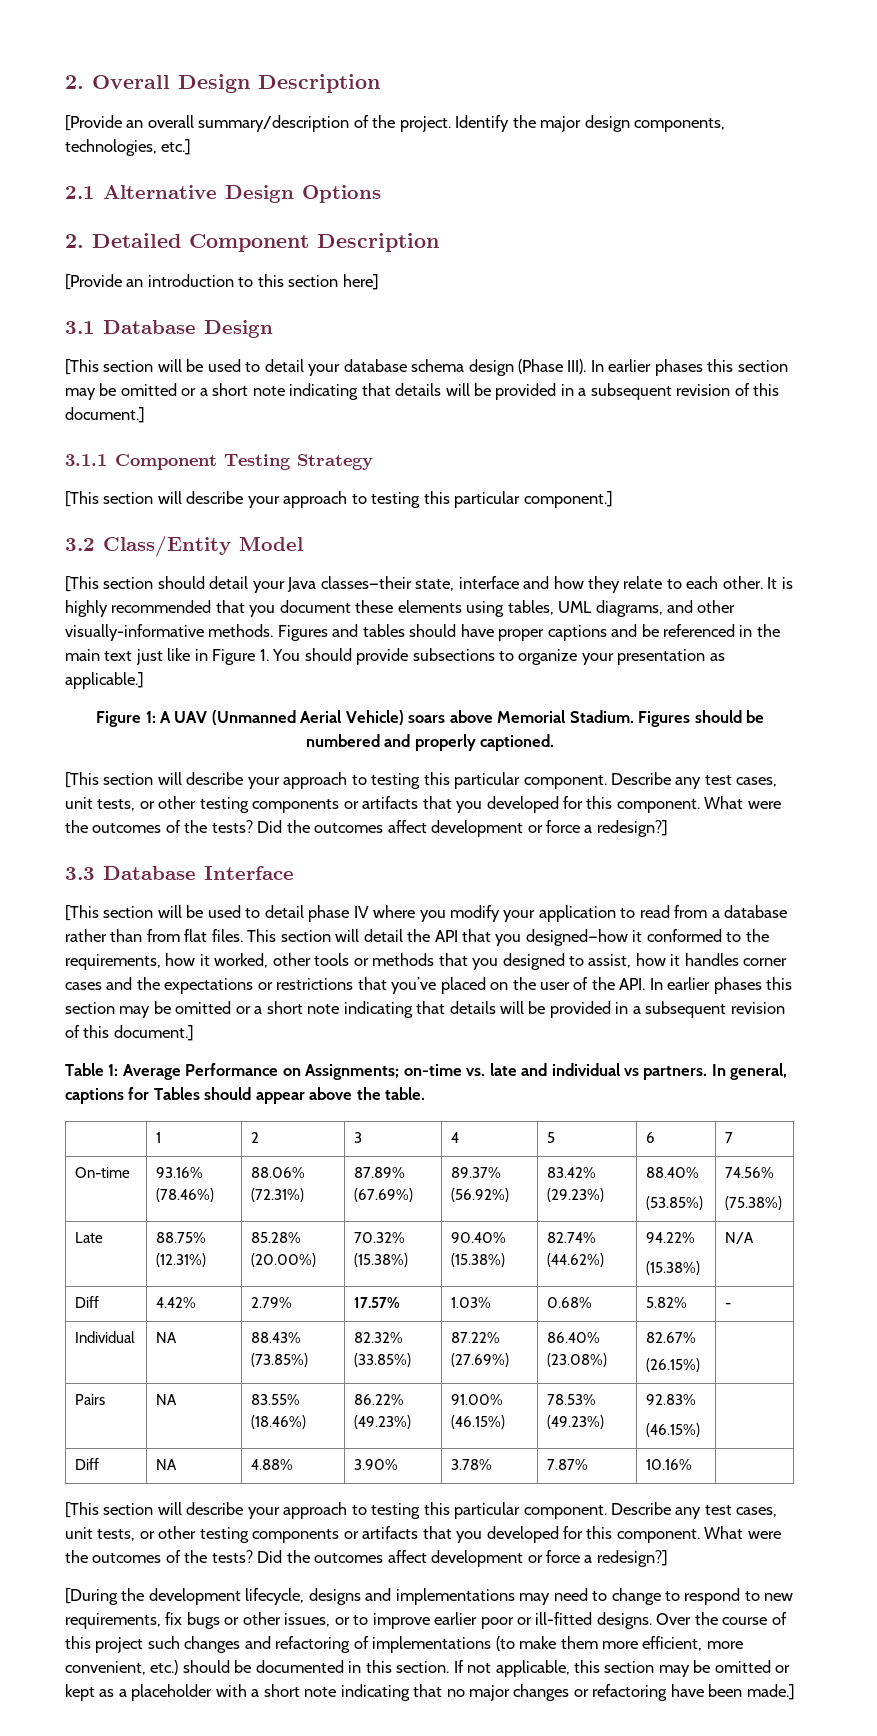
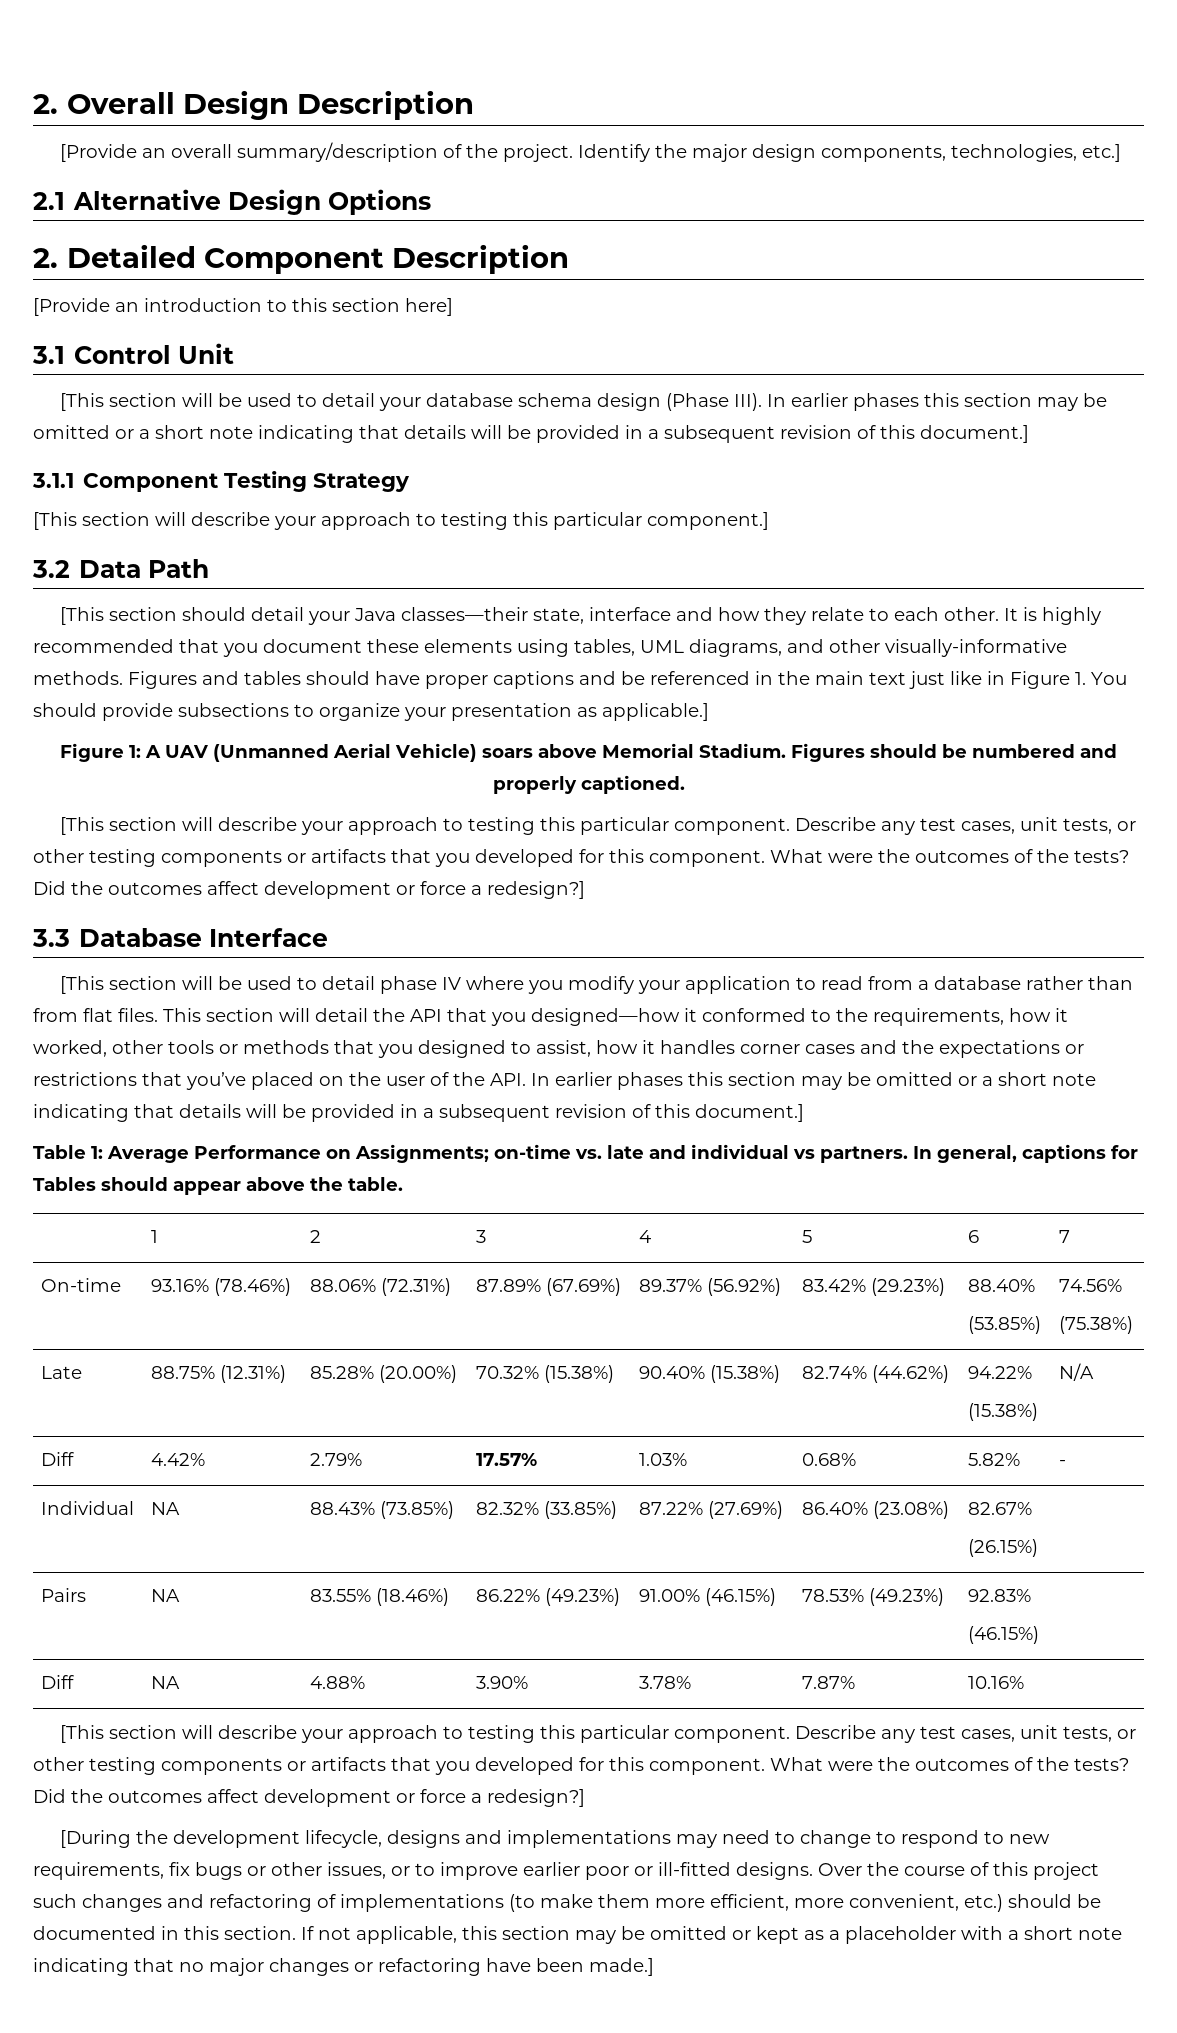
- 3.1 Database Design
+ 3.1 Control Unit
- 3.2 Class/Entity Model
+ 3.2 Data Path

